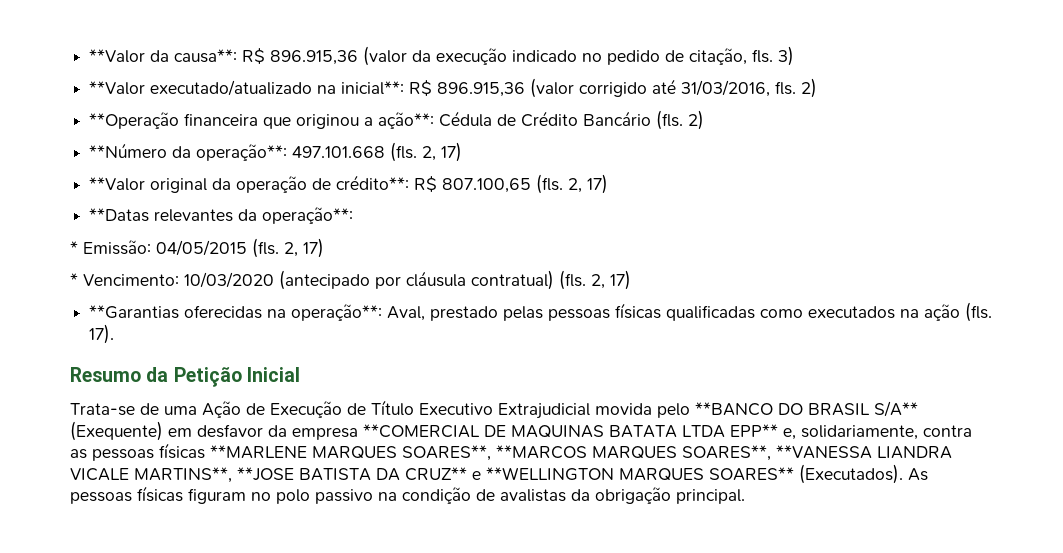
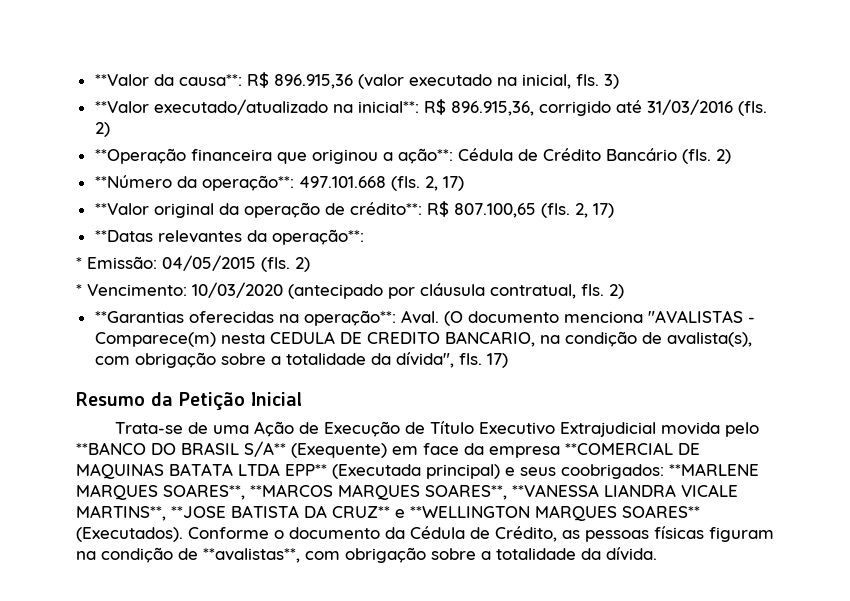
- **Valor da causa**: R$ 896.915,36 (valor da execução indicado no pedido de citação, fls.
+ **Valor da causa**: R$ 896.915,36 (valor executado na inicial, fls.
- **Valor executado/atualizado na inicial**: R$ 896.915,36 (valor corrigido até 31/03/2016, fls.
+ **Valor executado/atualizado na inicial**: R$ 896.915,36, corrigido até 31/03/2016 (fls.
- * Emissão: 04/05/2015 (fls. 2, 17)
+ * Emissão: 04/05/2015 (fls. 2)
- * Vencimento: 10/03/2020 (antecipado por cláusula contratual) (fls. 2, 17)
+ * Vencimento: 10/03/2020 (antecipado por cláusula contratual, fls. 2)
- **Garantias oferecidas na operação**: Aval, prestado pelas pessoas físicas qualificadas como executados na ação (fls. 17).
+ **Garantias oferecidas na operação**: Aval. (O documento menciona "AVALISTAS - Comparece(m) nesta CEDULA DE CREDITO BANCARIO, na condição de avalista(s), com obrigação sobre a totalidade da dívida", fls. 17)
- Trata-se de uma Ação de Execução de Título Executivo Extrajudicial movida pelo **BANCO DO BRASIL S/A** (Exequente) em desfavor da empresa **COMERCIAL DE MAQUINAS BATATA LTDA EPP** e, solidariamente, contra as pessoas físicas **MARLENE MARQUES SOARES**, **MARCOS MARQUES SOARES**, **VANESSA LIANDRA VICALE MARTINS**, **JOSE BATISTA DA CRUZ** e **WELLINGTON MARQUES SOARES** (Executados).
+ Trata-se de uma Ação de Execução de Título Executivo Extrajudicial movida pelo **BANCO DO BRASIL S/A** (Exequente) em face da empresa **COMERCIAL DE MAQUINAS BATATA LTDA EPP** (Executada principal) e seus coobrigados: **MARLENE MARQUES SOARES**, **MARCOS MARQUES SOARES**, **VANESSA LIANDRA VICALE MARTINS**, **JOSE BATISTA DA CRUZ** e **WELLINGTON MARQUES SOARES** (Executados).
- As pessoas físicas figuram no polo passivo na condição de avalistas da obrigação principal.
+ Conforme o documento da Cédula de Crédito, as pessoas físicas figuram na condição de **avalistas**, com obrigação sobre a totalidade da dívida.

